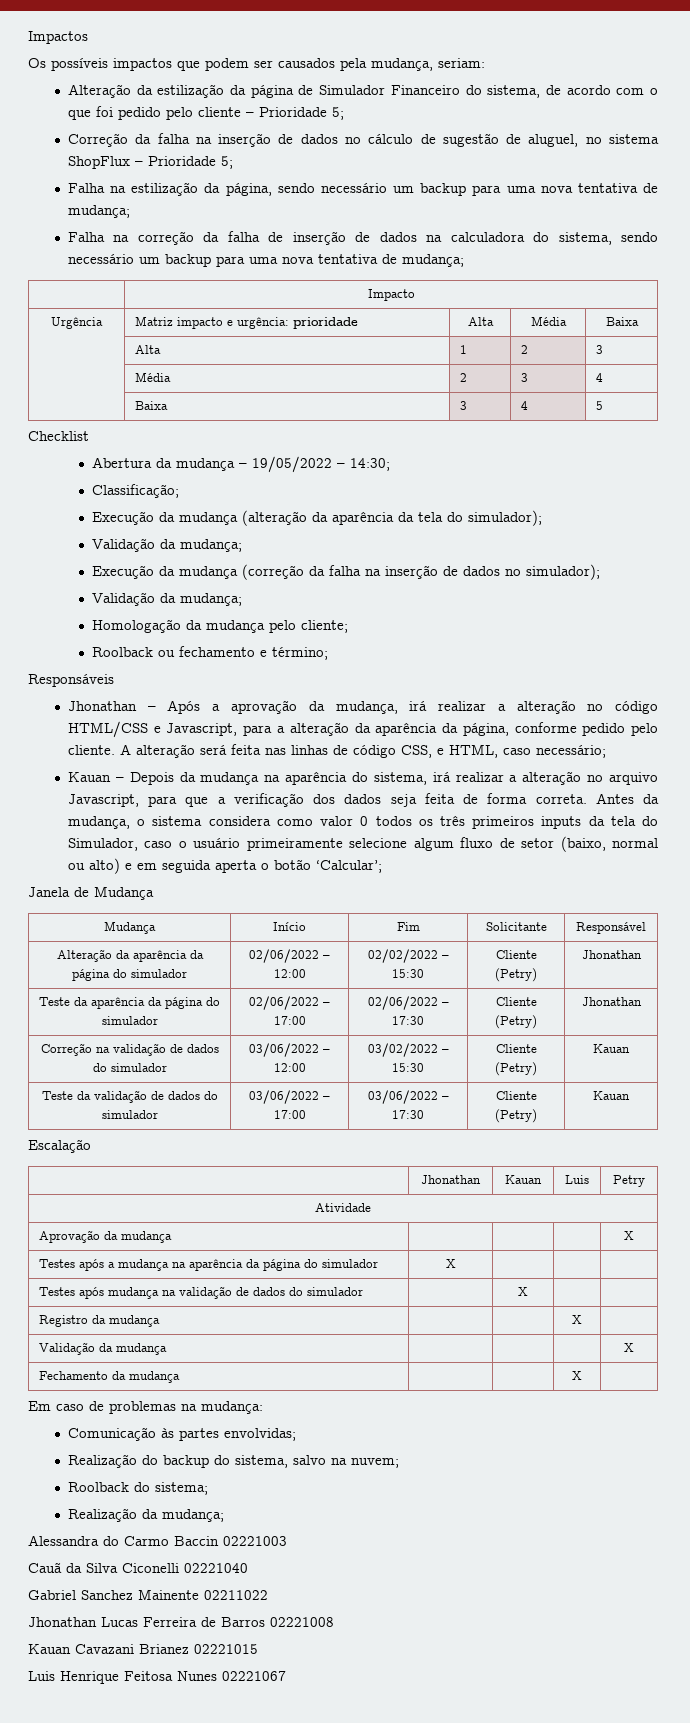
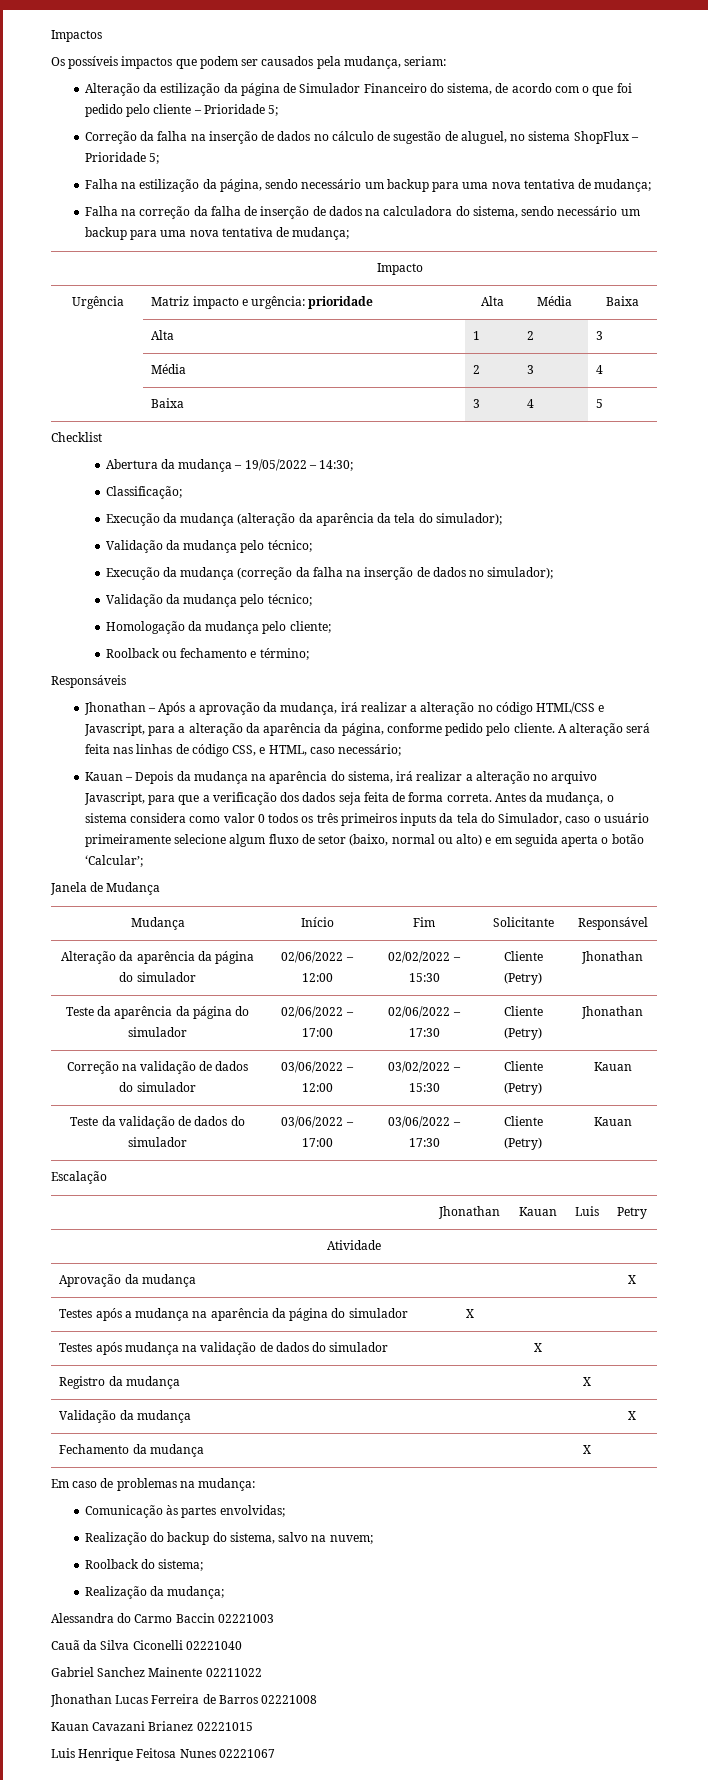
  Execução da mudança (alteração da aparência da tela do simulador);
- Validação da mudança;
+ Validação da mudança pelo técnico;
  Execução da mudança (correção da falha na inserção de dados no simulador);
- Validação da mudança;
+ Validação da mudança pelo técnico;

